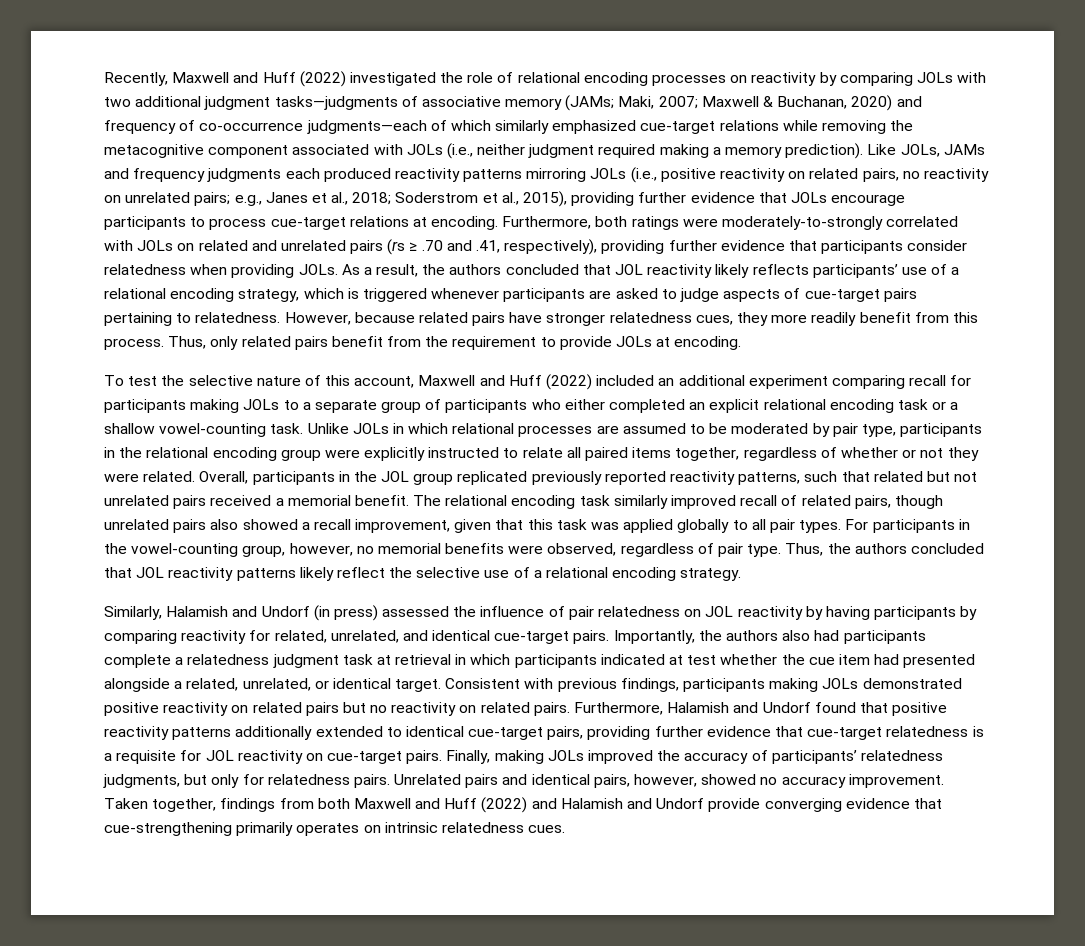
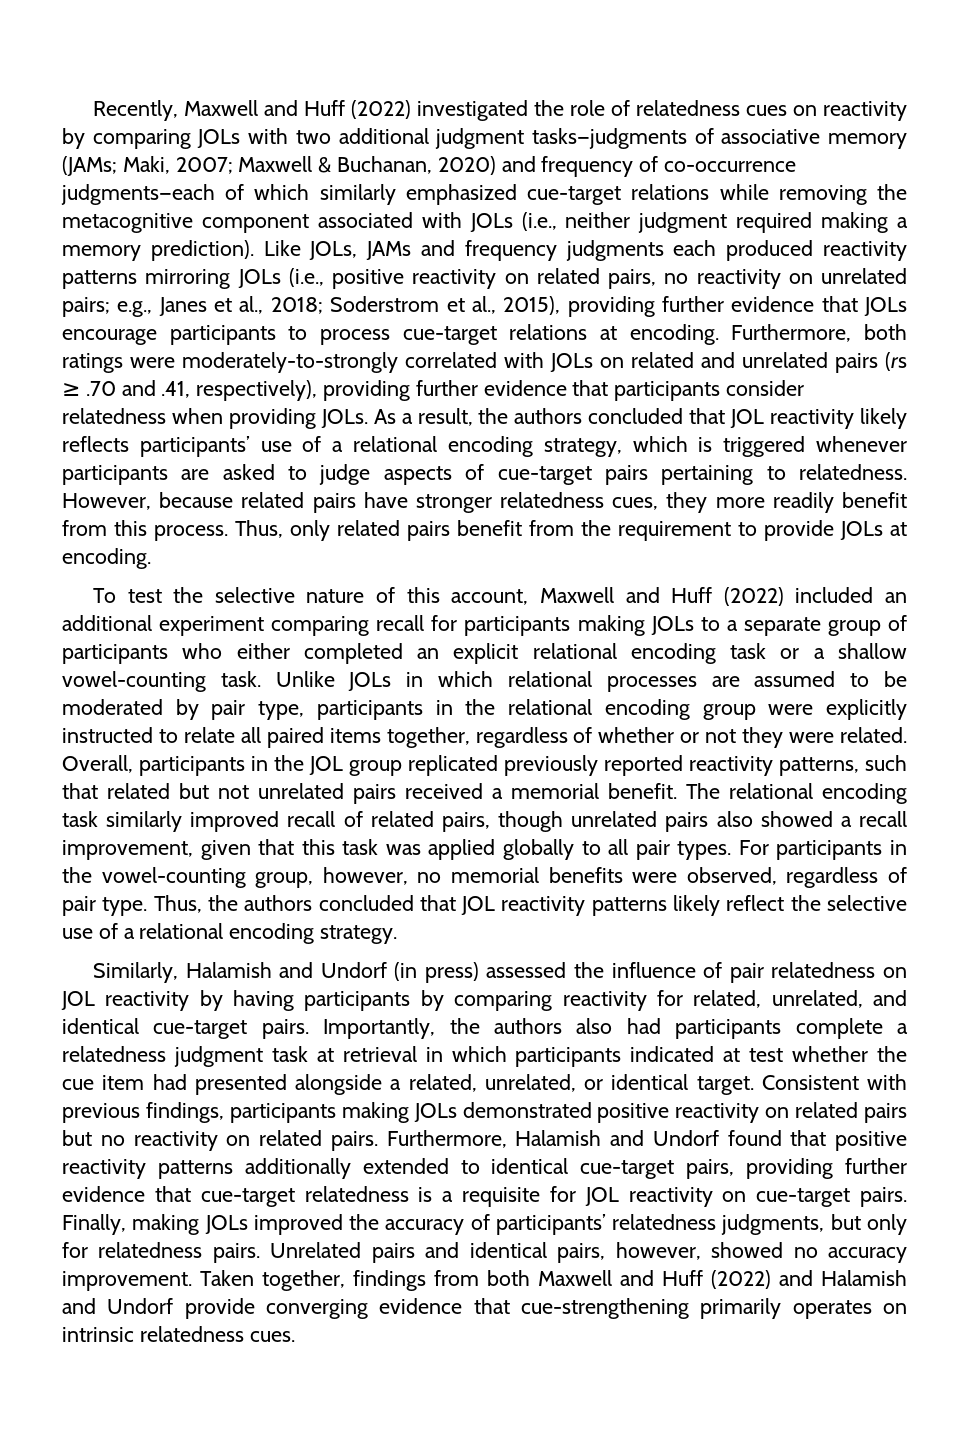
- Recently, Maxwell and Huff (2022) investigated the role of relational encoding processes on reactivity by comparing JOLs with two additional judgment tasks—judgments of associative memory (JAMs; Maki, 2007; Maxwell & Buchanan, 2020) and frequency of co-occurrence judgments—each of which similarly emphasized cue-target relations while removing the metacognitive component associated with JOLs (i.e., neither judgment required making a memory prediction).
+ Recently, Maxwell and Huff (2022) investigated the role of relatedness cues on reactivity by comparing JOLs with two additional judgment tasks—judgments of associative memory (JAMs; Maki, 2007; Maxwell & Buchanan, 2020) and frequency of co-occurrence judgments—each of which similarly emphasized cue-target relations while removing the metacognitive component associated with JOLs (i.e., neither judgment required making a memory prediction).

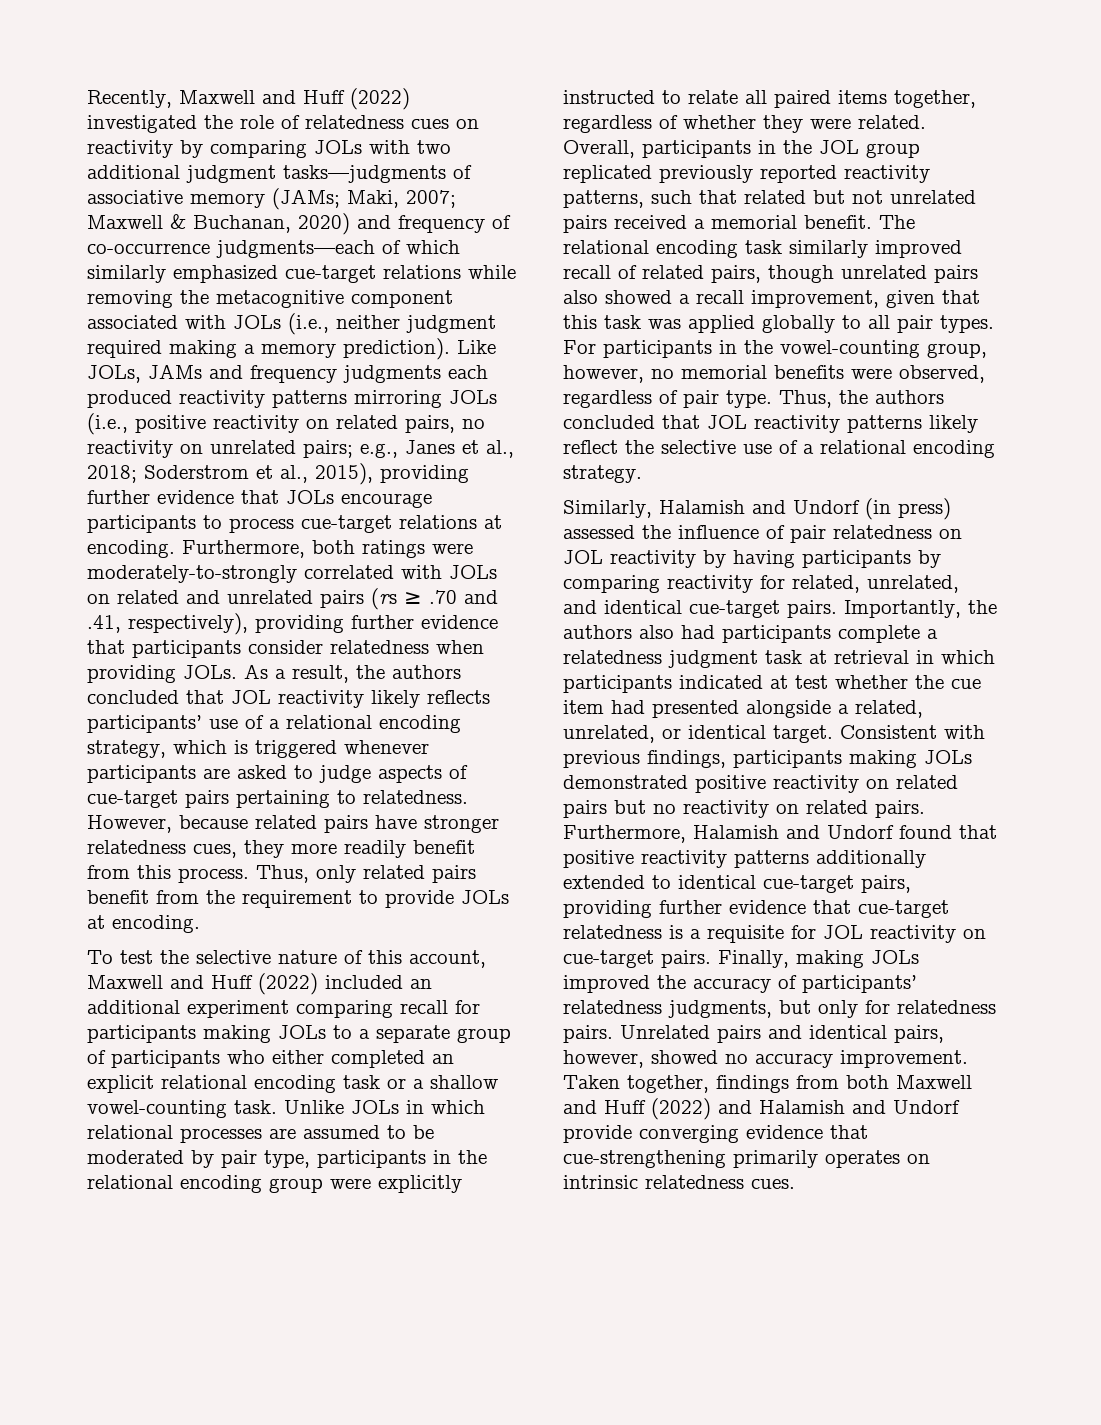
- Unlike JOLs in which relational processes are assumed to be moderated by pair type, participants in the relational encoding group were explicitly instructed to relate all paired items together, regardless of whether or not they were related.
+ Unlike JOLs in which relational processes are assumed to be moderated by pair type, participants in the relational encoding group were explicitly instructed to relate all paired items together, regardless of whether they were related.

